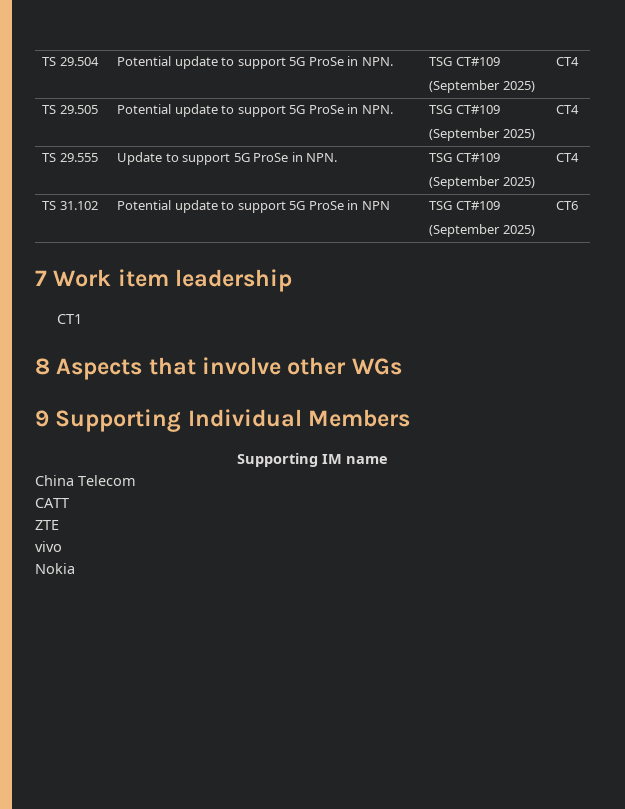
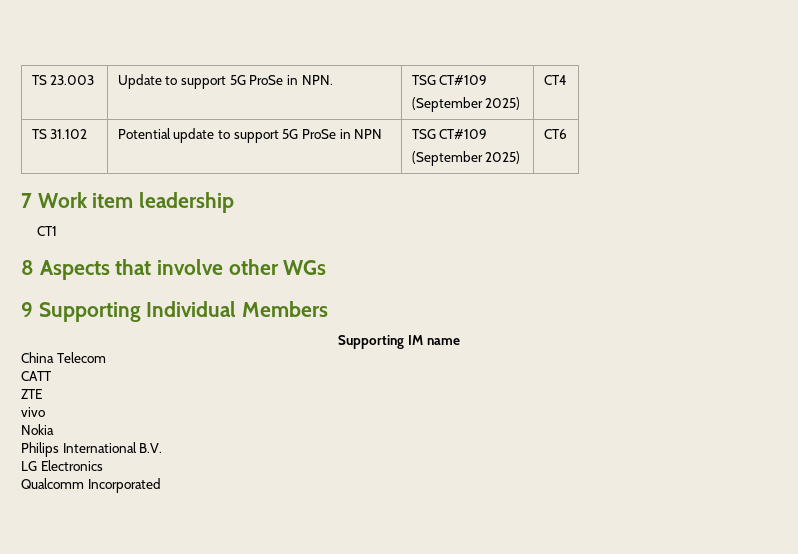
- TS 29.504 | Potential update to support 5G ProSe in NPN. | TSG CT#109
- (September 2025) | CT4
- TS 29.505 | Potential update to support 5G ProSe in NPN. | TSG CT#109
- (September 2025) | CT4
- TS 29.555 | Update to support 5G ProSe in NPN. | TSG CT#109
+ TS 23.003 | Update to support 5G ProSe in NPN. | TSG CT#109
+ Philips International B.V.
+ LG Electronics
+ Qualcomm Incorporated

